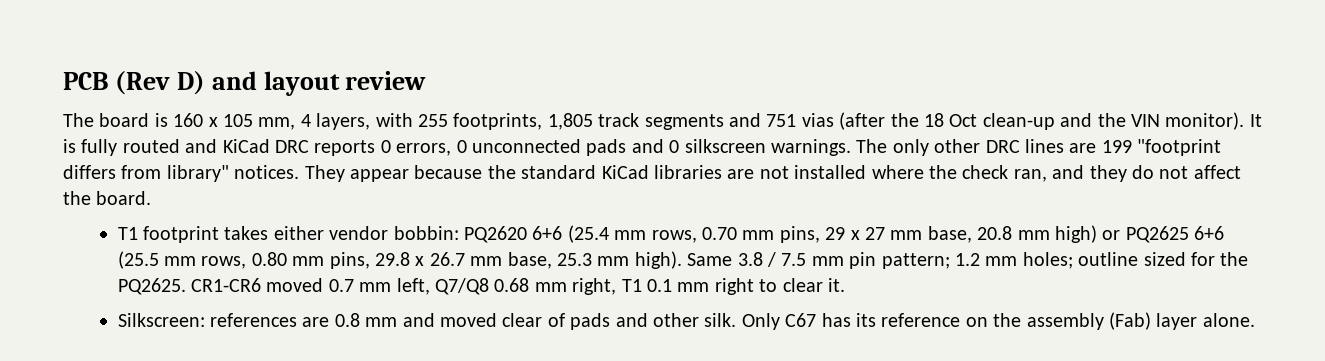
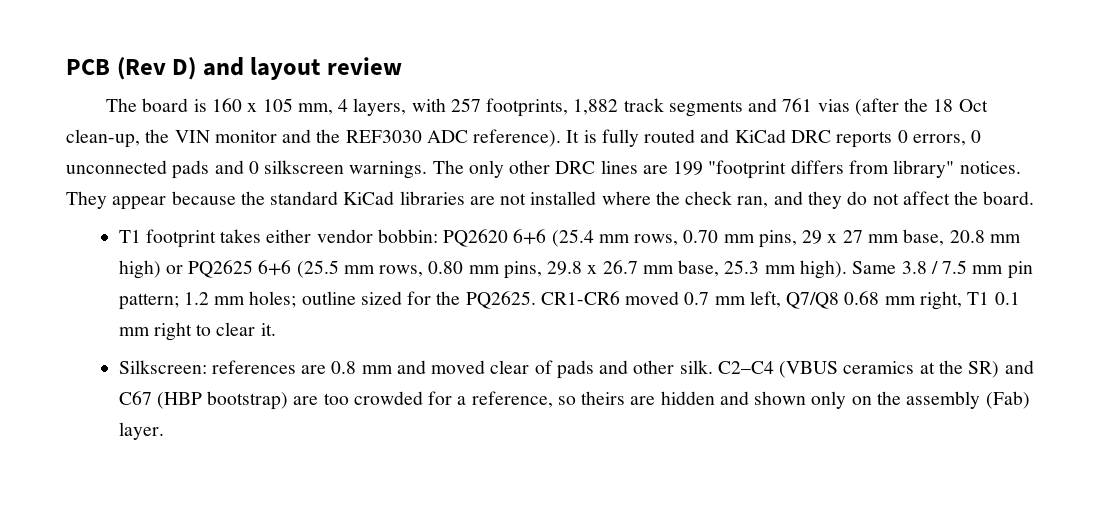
- The board is 160 x 105 mm, 4 layers, with 255 footprints, 1,805 track segments and 751 vias (after the 18 Oct clean-up and the VIN monitor).
+ The board is 160 x 105 mm, 4 layers, with 257 footprints, 1,882 track segments and 761 vias (after the 18 Oct clean-up, the VIN monitor and the REF3030 ADC reference).
- Only C67 has its reference on the assembly (Fab) layer alone.
+ C2–C4 (VBUS ceramics at the SR) and C67 (HBP bootstrap) are too crowded for a reference, so theirs are hidden and shown only on the assembly (Fab) layer.

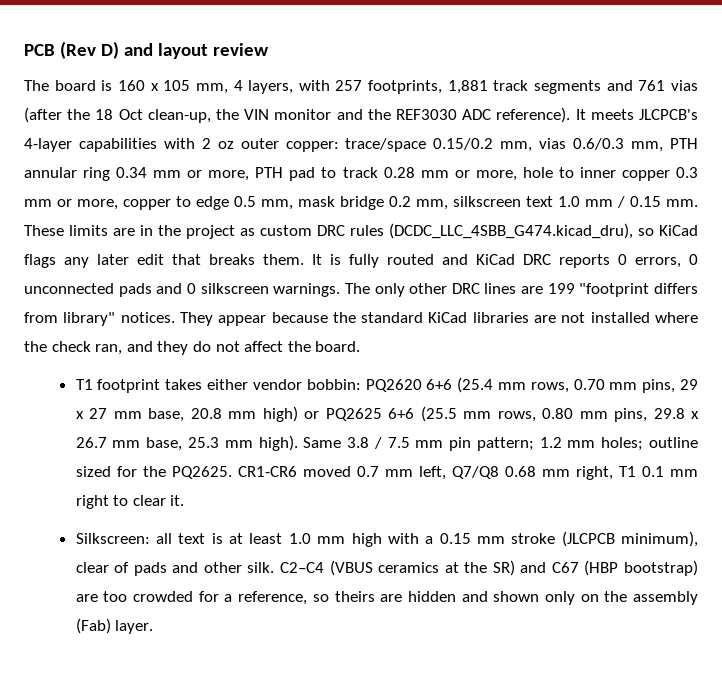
- The board is 160 x 105 mm, 4 layers, with 257 footprints, 1,882 track segments and 761 vias (after the 18 Oct clean-up, the VIN monitor and the REF3030 ADC reference).
+ The board is 160 x 105 mm, 4 layers, with 257 footprints, 1,881 track segments and 761 vias (after the 18 Oct clean-up, the VIN monitor and the REF3030 ADC reference).
- It is fully routed and KiCad DRC reports 0 errors, 0 unconnected pads and 0 silkscreen warnings.
+ It meets JLCPCB's 4-layer capabilities with 2 oz outer copper: trace/space 0.15/0.2 mm, vias 0.6/0.3 mm, PTH annular ring 0.34 mm or more, PTH pad to track 0.28 mm or more, hole to inner copper 0.3 mm or more, copper to edge 0.5 mm, mask bridge 0.2 mm, silkscreen text 1.0 mm / 0.15 mm. These limits are in the project as custom DRC rules (DCDC_LLC_4SBB_G474.kicad_dru), so KiCad flags any later edit that breaks them. It is fully routed and KiCad DRC reports 0 errors, 0 unconnected pads and 0 silkscreen warnings.
- Silkscreen: references are 0.8 mm and moved clear of pads and other silk.
+ Silkscreen: all text is at least 1.0 mm high with a 0.15 mm stroke (JLCPCB minimum), clear of pads and other silk.

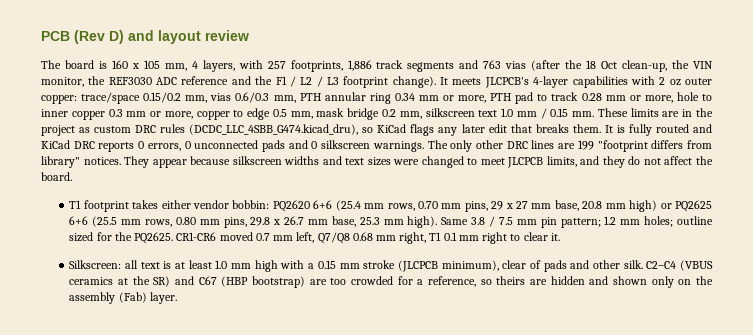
- The board is 160 x 105 mm, 4 layers, with 257 footprints, 1,881 track segments and 761 vias (after the 18 Oct clean-up, the VIN monitor and the REF3030 ADC reference).
+ The board is 160 x 105 mm, 4 layers, with 257 footprints, 1,886 track segments and 763 vias (after the 18 Oct clean-up, the VIN monitor, the REF3030 ADC reference and the F1 / L2 / L3 footprint change).
- They appear because the standard KiCad libraries are not installed where the check ran, and they do not affect the board.
+ They appear because silkscreen widths and text sizes were changed to meet JLCPCB limits, and they do not affect the board.

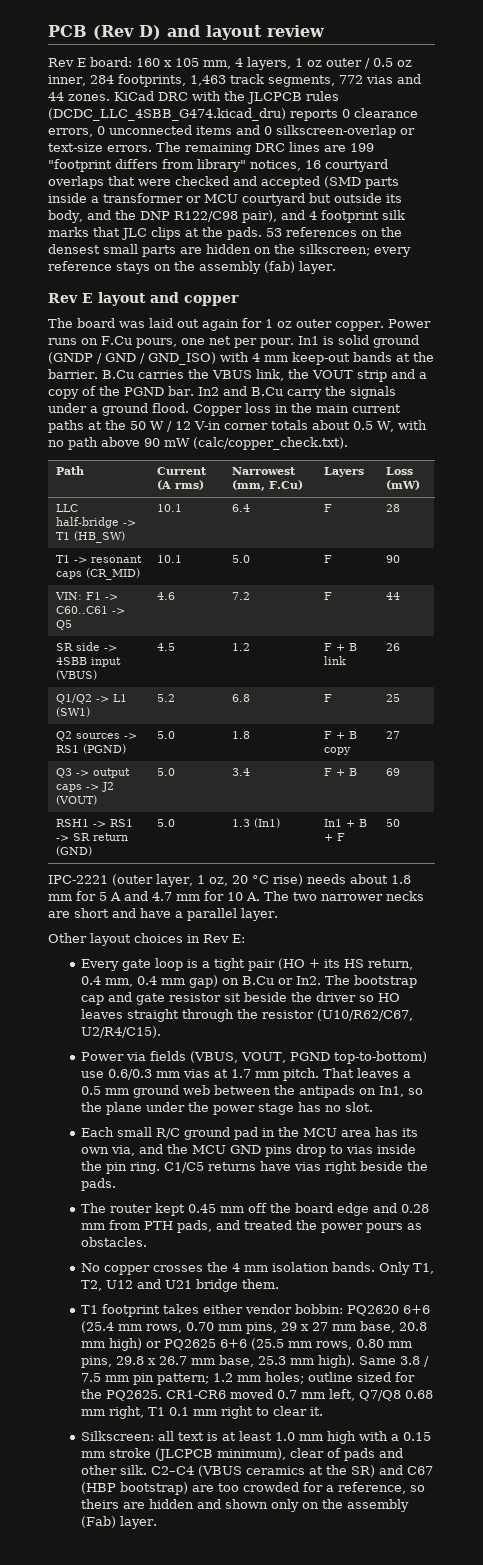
- The board is 160 x 105 mm, 4 layers, with 257 footprints, 1,886 track segments and 763 vias (after the 18 Oct clean-up, the VIN monitor, the REF3030 ADC reference and the F1 / L2 / L3 footprint change). It meets JLCPCB's 4-layer capabilities with 2 oz outer copper: trace/space 0.15/0.2 mm, vias 0.6/0.3 mm, PTH annular ring 0.34 mm or more, PTH pad to track 0.28 mm or more, hole to inner copper 0.3 mm or more, copper to edge 0.5 mm, mask bridge 0.2 mm, silkscreen text 1.0 mm / 0.15 mm. These limits are in the project as custom DRC rules (DCDC_LLC_4SBB_G474.kicad_dru), so KiCad flags any later edit that breaks them. It is fully routed and KiCad DRC reports 0 errors, 0 unconnected pads and 0 silkscreen warnings. The only other DRC lines are 199 "footprint differs from library" notices. They appear because silkscreen widths and text sizes were changed to meet JLCPCB limits, and they do not affect the board.
+ Rev E board: 160 x 105 mm, 4 layers, 1 oz outer / 0.5 oz inner, 284 footprints, 1,463 track segments, 772 vias and 44 zones. KiCad DRC with the JLCPCB rules (DCDC_LLC_4SBB_G474.kicad_dru) reports 0 clearance errors, 0 unconnected items and 0 silkscreen-overlap or text-size errors. The remaining DRC lines are 199 "footprint differs from library" notices, 16 courtyard overlaps that were checked and accepted (SMD parts inside a transformer or MCU courtyard but outside its body, and the DNP R122/C98 pair), and 4 footprint silk marks that JLC clips at the pads. 53 references on the densest small parts are hidden on the silkscreen; every reference stays on the assembly (fab) layer.
+ Rev E layout and copper
+ The board was laid out again for 1 oz outer copper. Power runs on F.Cu pours, one net per pour. In1 is solid ground (GNDP / GND / GND_ISO) with 4 mm keep-out bands at the barrier. B.Cu carries the VBUS link, the VOUT strip and a copy of the PGND bar. In2 and B.Cu carry the signals under a ground flood. Copper loss in the main current paths at the 50 W / 12 V-in corner totals about 0.5 W, with no path above 90 mW (calc/copper_check.txt).
+ Path | Current (A rms) | Narrowest (mm, F.Cu) | Layers | Loss (mW)
+ LLC half-bridge -> T1 (HB_SW) | 10.1 | 6.4 | F | 28
+ T1 -> resonant caps (CR_MID) | 10.1 | 5.0 | F | 90
+ VIN: F1 -> C60..C61 -> Q5 | 4.6 | 7.2 | F | 44
+ SR side -> 4SBB input (VBUS) | 4.5 | 1.2 | F + B link | 26
+ Q1/Q2 -> L1 (SW1) | 5.2 | 6.8 | F | 25
+ Q2 sources -> RS1 (PGND) | 5.0 | 1.8 | F + B copy | 27
+ Q3 -> output caps -> J2 (VOUT) | 5.0 | 3.4 | F + B | 69
+ RSH1 -> RS1 -> SR return (GND) | 5.0 | 1.3 (In1) | In1 + B + F | 50
+ IPC-2221 (outer layer, 1 oz, 20 °C rise) needs about 1.8 mm for 5 A and 4.7 mm for 10 A. The two narrower necks are short and have a parallel layer.
+ Other layout choices in Rev E:
+ Every gate loop is a tight pair (HO + its HS return, 0.4 mm, 0.4 mm gap) on B.Cu or In2. The bootstrap cap and gate resistor sit beside the driver so HO leaves straight through the resistor (U10/R62/C67, U2/R4/C15).
+ Power via fields (VBUS, VOUT, PGND top-to-bottom) use 0.6/0.3 mm vias at 1.7 mm pitch. That leaves a 0.5 mm ground web between the antipads on In1, so the plane under the power stage has no slot.
+ Each small R/C ground pad in the MCU area has its own via, and the MCU GND pins drop to vias inside the pin ring. C1/C5 returns have vias right beside the pads.
+ The router kept 0.45 mm off the board edge and 0.28 mm from PTH pads, and treated the power pours as obstacles.
+ No copper crosses the 4 mm isolation bands. Only T1, T2, U12 and U21 bridge them.

